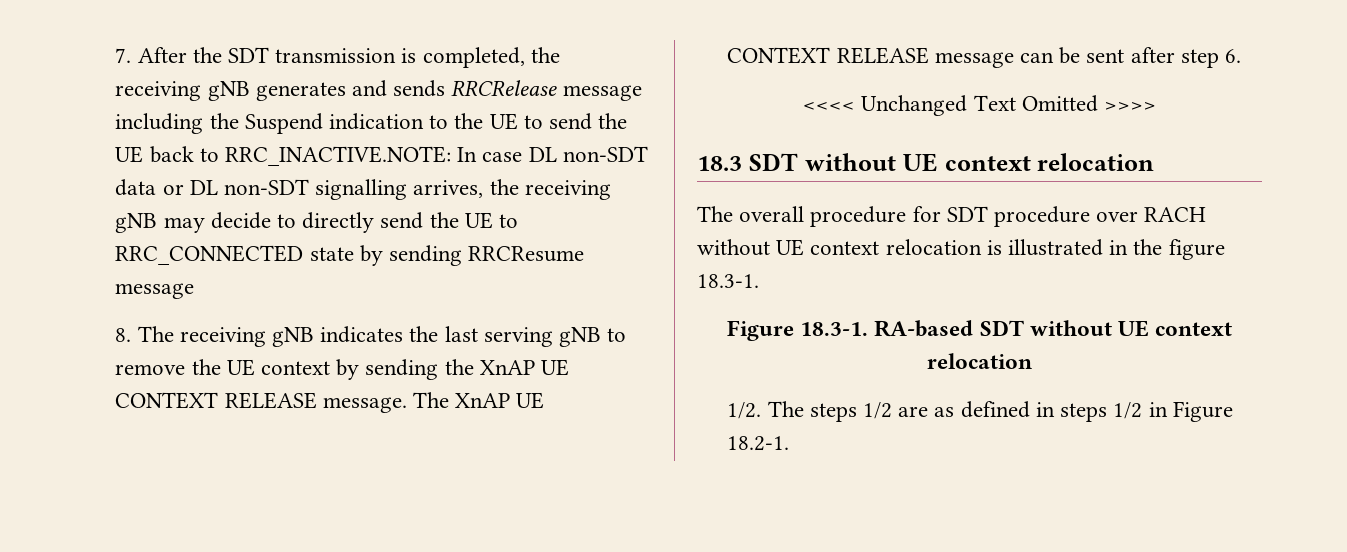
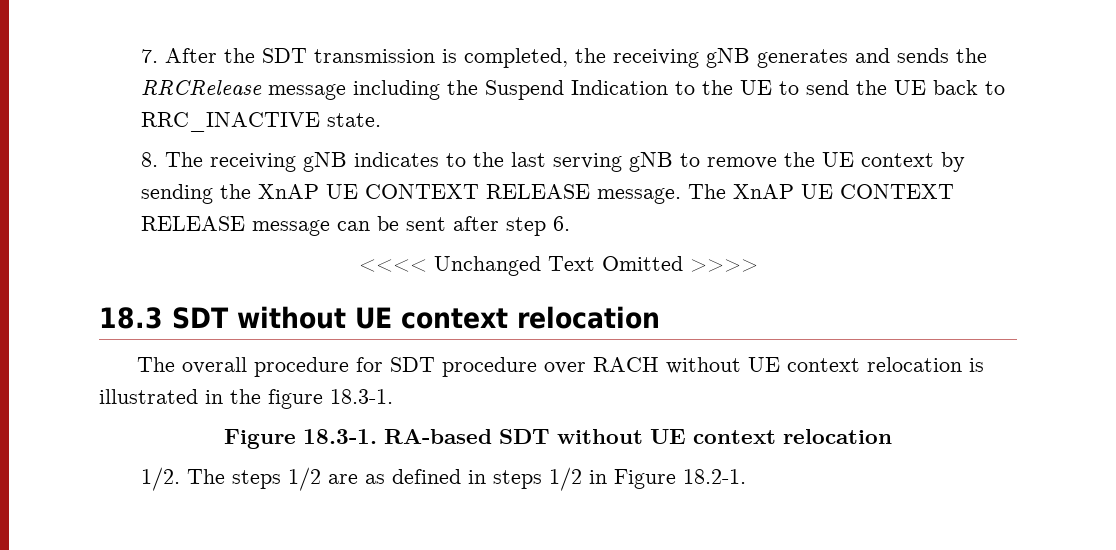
- 7. After the SDT transmission is completed, the receiving gNB generates and sends RRCRelease message including the Suspend indication to the UE to send the UE back to RRC_INACTIVE.NOTE: In case DL non-SDT data or DL non-SDT signalling arrives, the receiving gNB may decide to directly send the UE to RRC_CONNECTED state by sending RRCResume message
+ 7. After the SDT transmission is completed, the receiving gNB generates and sends the RRCRelease message including the Suspend Indication to the UE to send the UE back to RRC_INACTIVE state.
- 8. The receiving gNB indicates the last serving gNB to remove the UE context by sending the XnAP UE CONTEXT RELEASE message.
+ 8. The receiving gNB indicates to the last serving gNB to remove the UE context by sending the XnAP UE CONTEXT RELEASE message.

